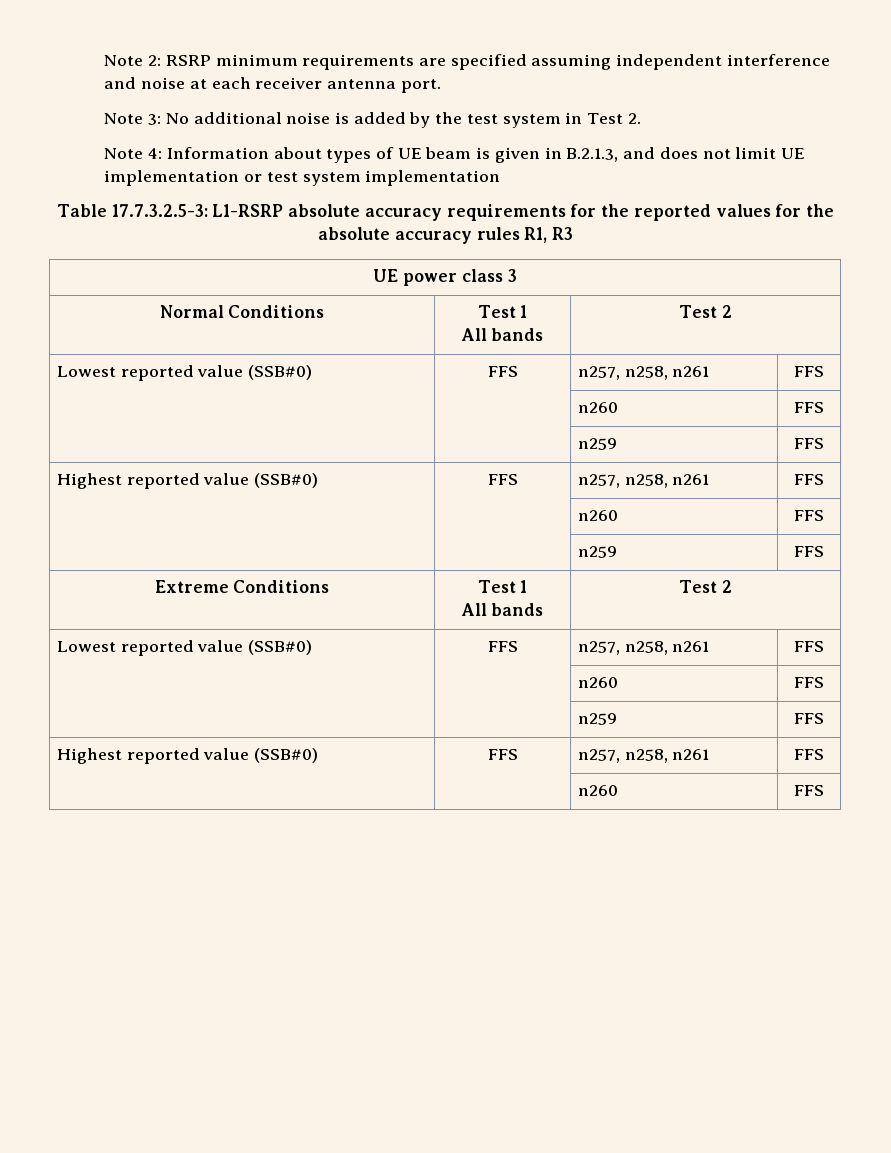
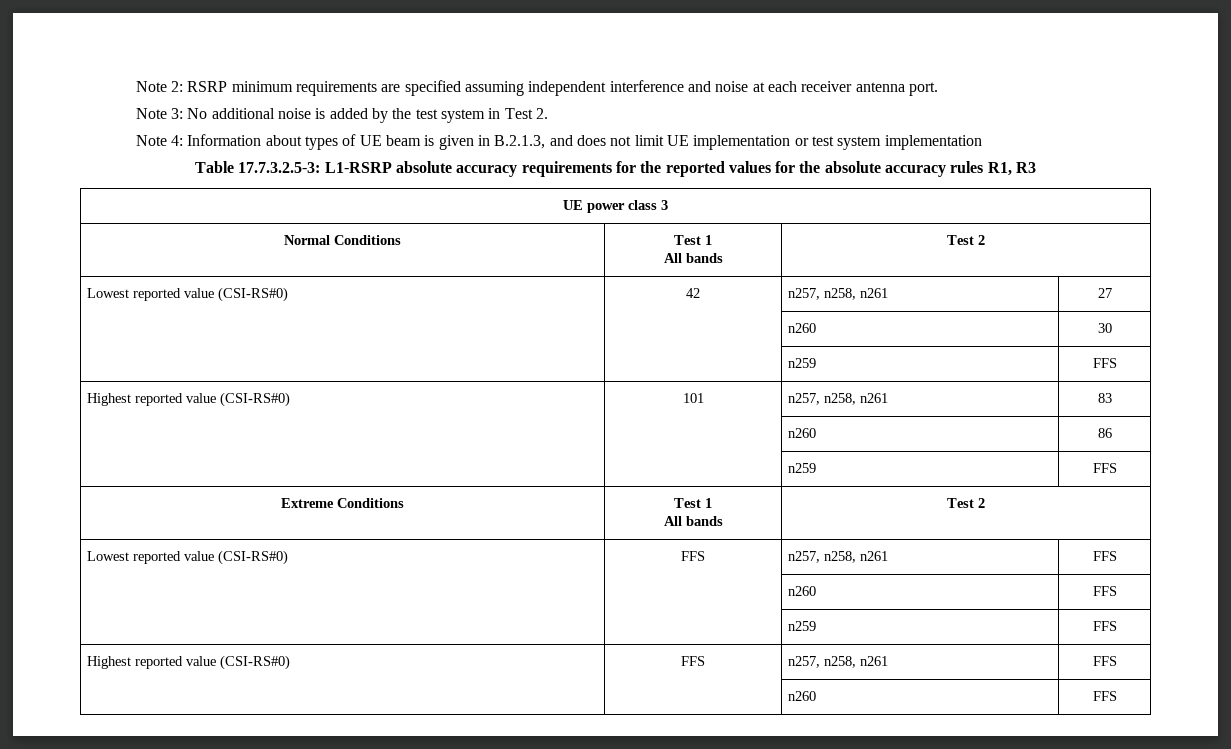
  Normal Conditions | Test 1
  All bands | Test 2
- Lowest reported value (SSB#0) | FFS | n257, n258, n261 | FFS
+ Lowest reported value (CSI-RS#0) | 42 | n257, n258, n261 | 27
+ | | n260 | 30
+ | | n259 | FFS
+ Highest reported value (CSI-RS#0) | 101 | n257, n258, n261 | 83
+ | | n260 | 86
+ | | n259 | FFS
+ Extreme Conditions | Test 1
+ All bands | Test 2
+ Lowest reported value (CSI-RS#0) | FFS | n257, n258, n261 | FFS
  | | n260 | FFS
  | | n259 | FFS
- Highest reported value (SSB#0) | FFS | n257, n258, n261 | FFS
- | | n260 | FFS
- | | n259 | FFS
- Extreme Conditions | Test 1
- All bands | Test 2
- Lowest reported value (SSB#0) | FFS | n257, n258, n261 | FFS
- | | n260 | FFS
- | | n259 | FFS
- Highest reported value (SSB#0) | FFS | n257, n258, n261 | FFS
+ Highest reported value (CSI-RS#0) | FFS | n257, n258, n261 | FFS

